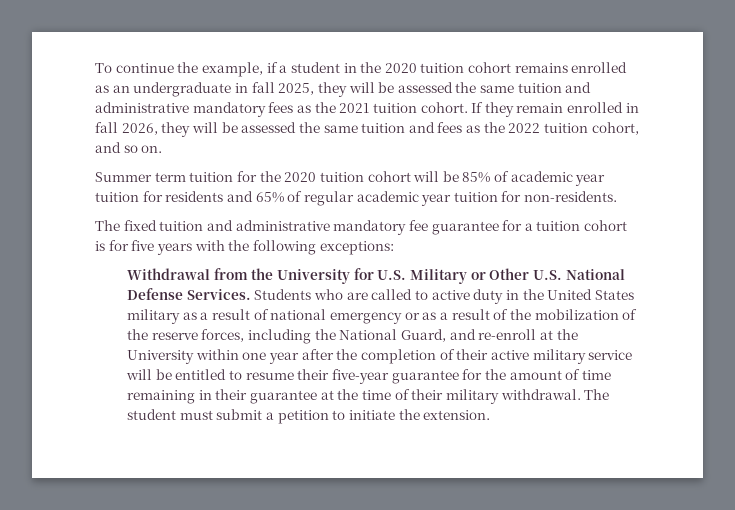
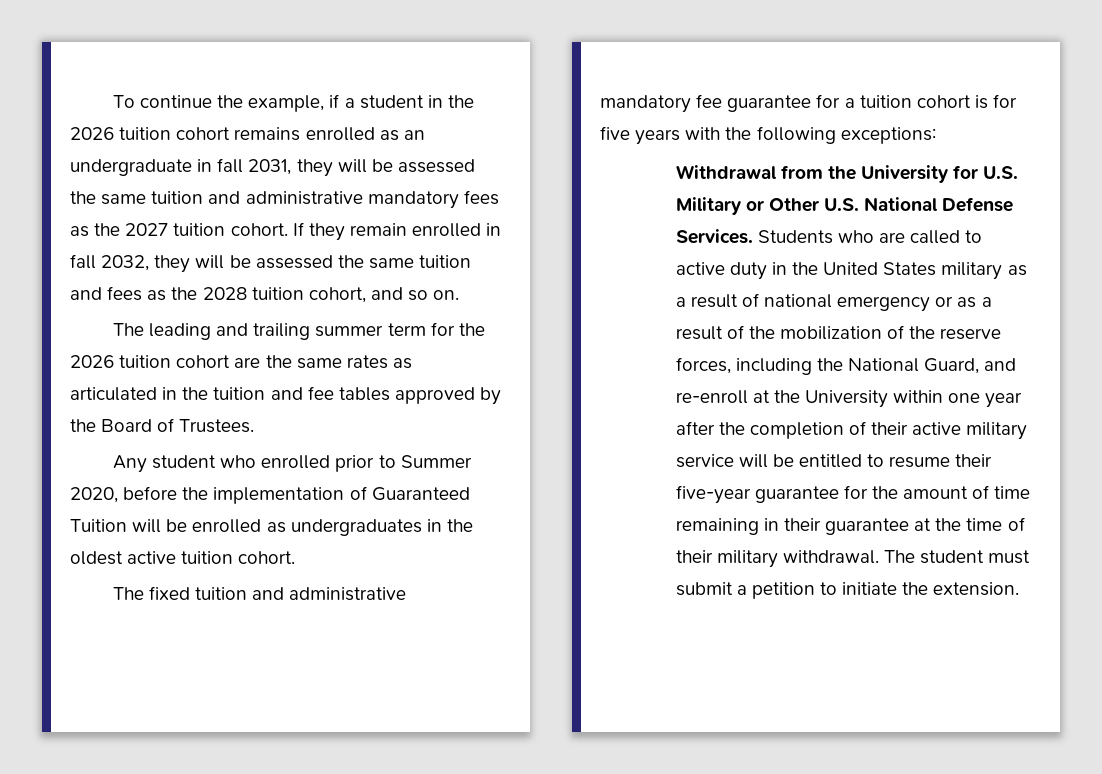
- To continue the example, if a student in the 2020 tuition cohort remains enrolled as an undergraduate in fall 2025, they will be assessed the same tuition and administrative mandatory fees as the 2021 tuition cohort.
+ To continue the example, if a student in the 2026 tuition cohort remains enrolled as an undergraduate in fall 2031, they will be assessed the same tuition and administrative mandatory fees as the 2027 tuition cohort.
- If they remain enrolled in fall 2026, they will be assessed the same tuition and fees as the 2022 tuition cohort, and so on.
+ If they remain enrolled in fall 2032, they will be assessed the same tuition and fees as the 2028 tuition cohort, and so on.
- Summer term tuition for the 2020 tuition cohort will be 85% of academic year tuition for residents and 65% of regular academic year tuition for non-residents.
+ The leading and trailing summer term for the 2026 tuition cohort are the same rates as articulated in the tuition and fee tables approved by the Board of Trustees.
+ Any student who enrolled prior to Summer 2020, before the implementation of Guaranteed Tuition will be enrolled as undergraduates in the oldest active tuition cohort.

